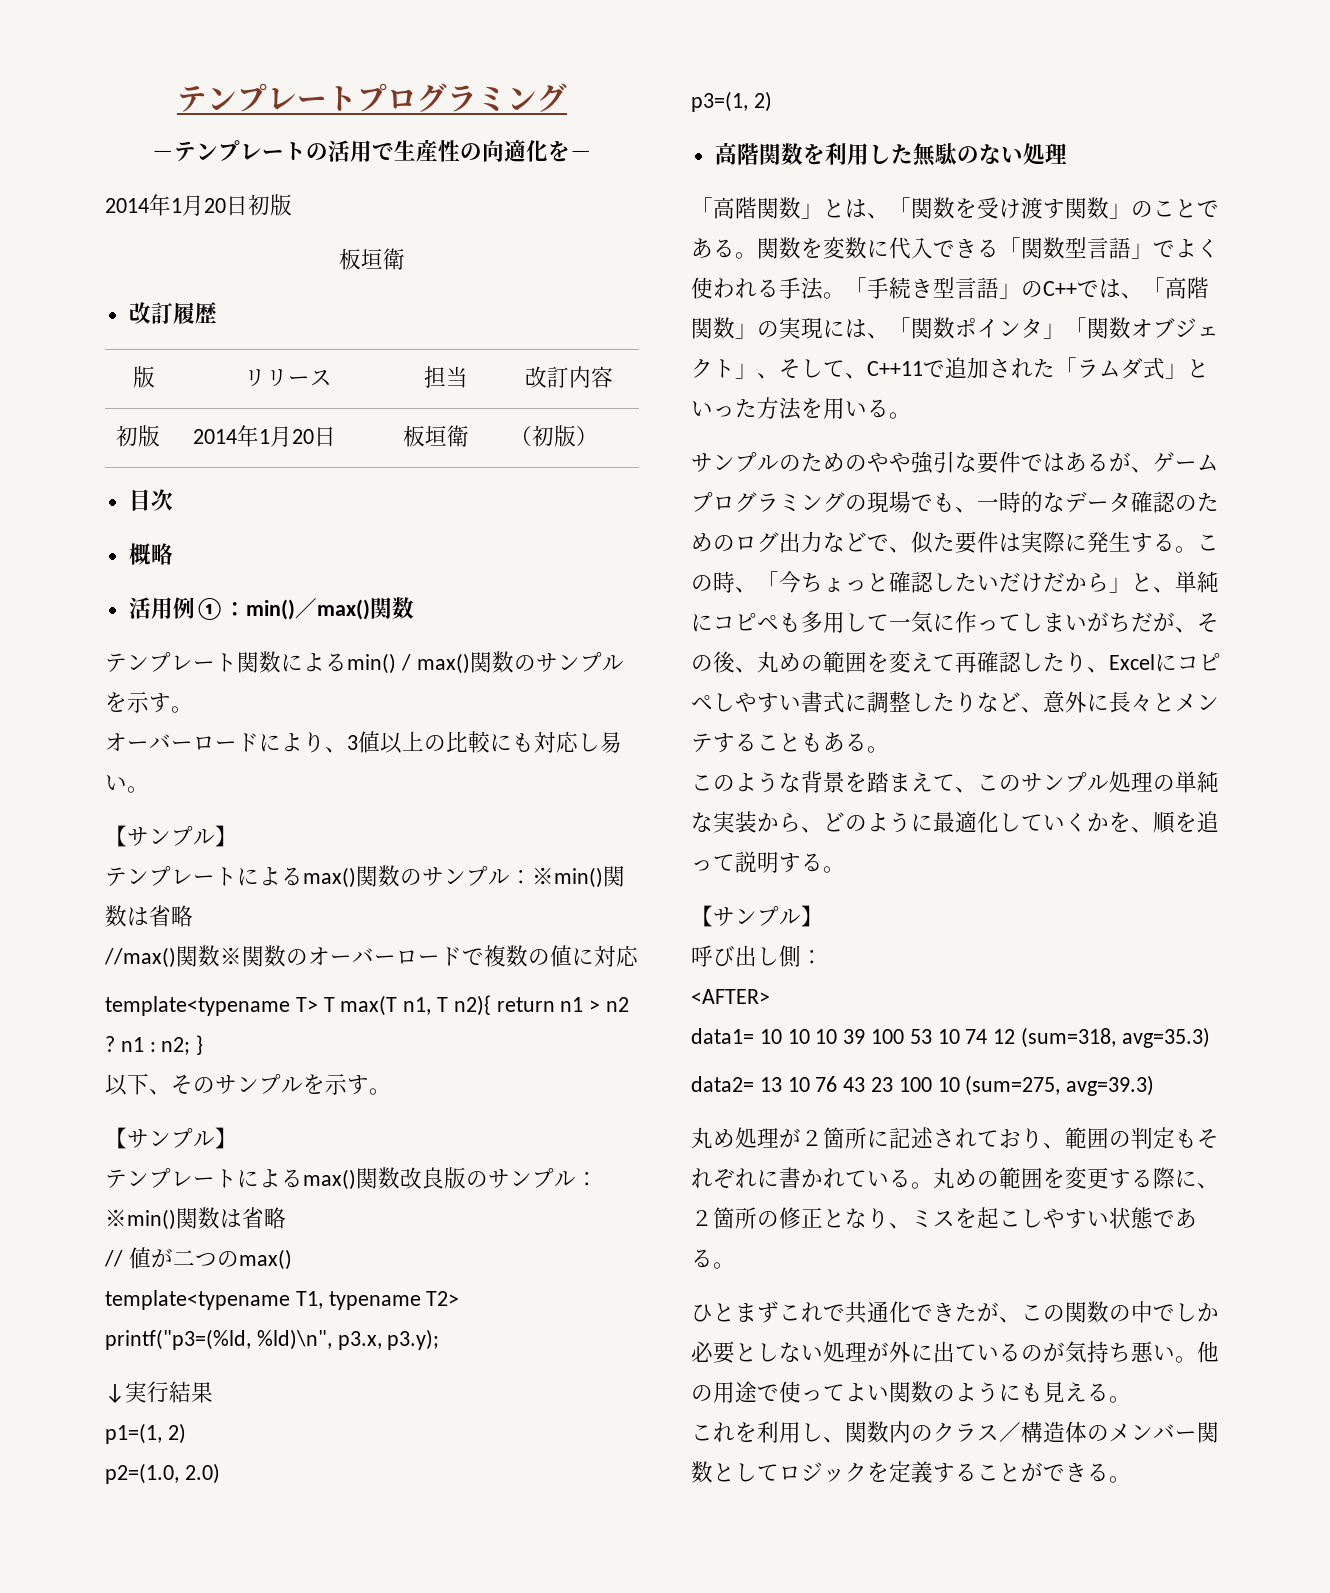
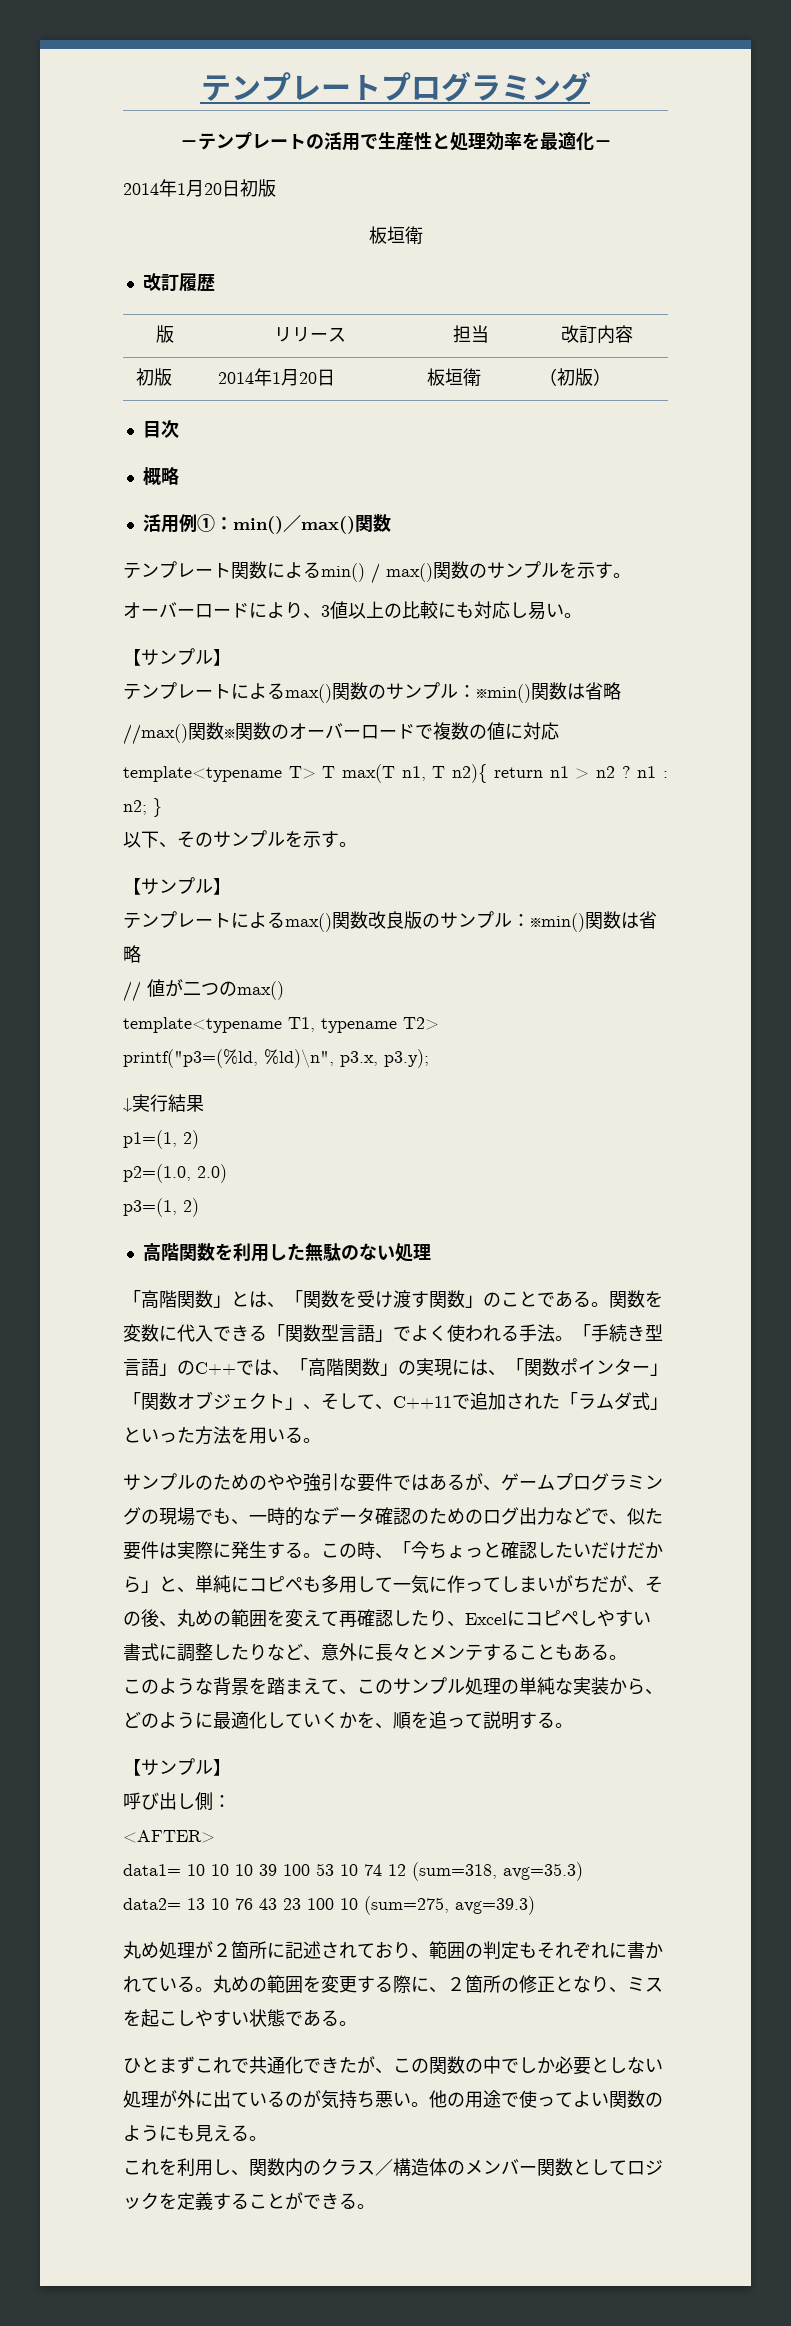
- －テンプレートの活用で生産性の向適化を－
+ －テンプレートの活用で生産性と処理効率を最適化－
- 「手続き型言語」のC++では、「高階関数」の実現には、「関数ポインタ」「関数オブジェクト」、そして、C++11で追加された「ラムダ式」といった方法を用いる。
+ 「手続き型言語」のC++では、「高階関数」の実現には、「関数ポインター」「関数オブジェクト」、そして、C++11で追加された「ラムダ式」といった方法を用いる。

